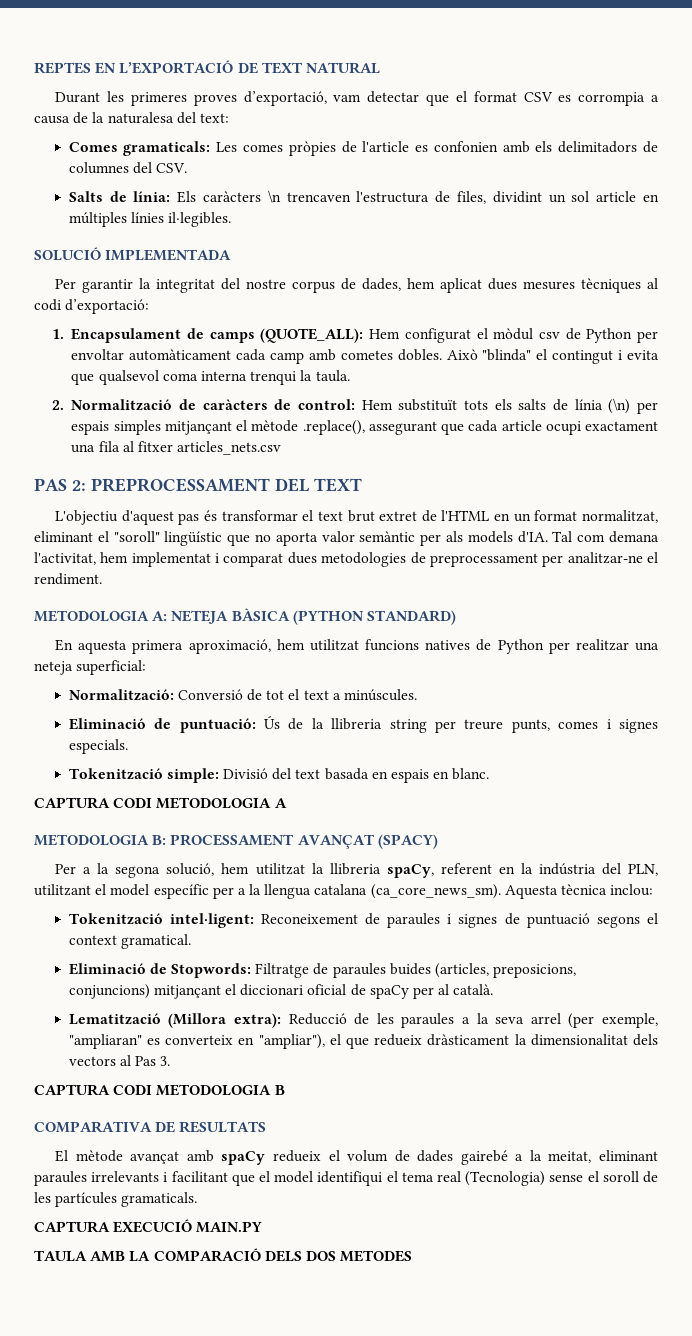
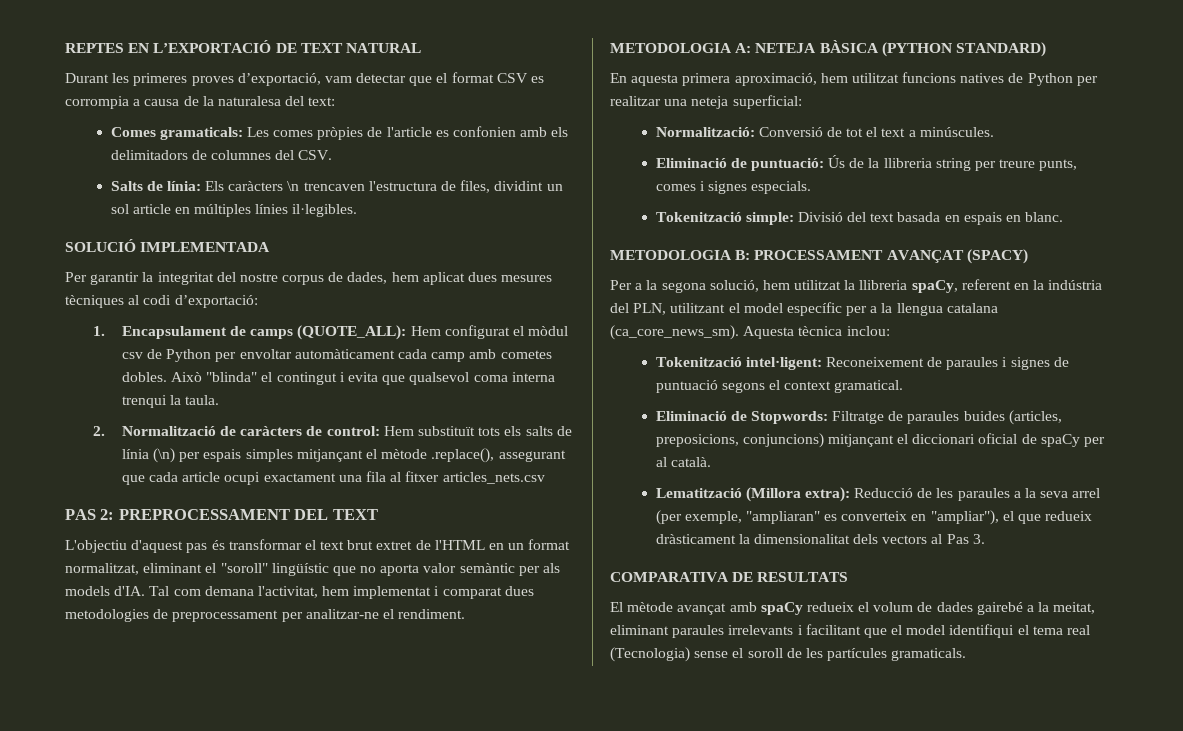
- CAPTURA CODI METODOLOGIA A
- CAPTURA CODI METODOLOGIA B
- CAPTURA EXECUCIÓ MAIN.PY
- TAULA AMB LA COMPARACIÓ DELS DOS METODES

